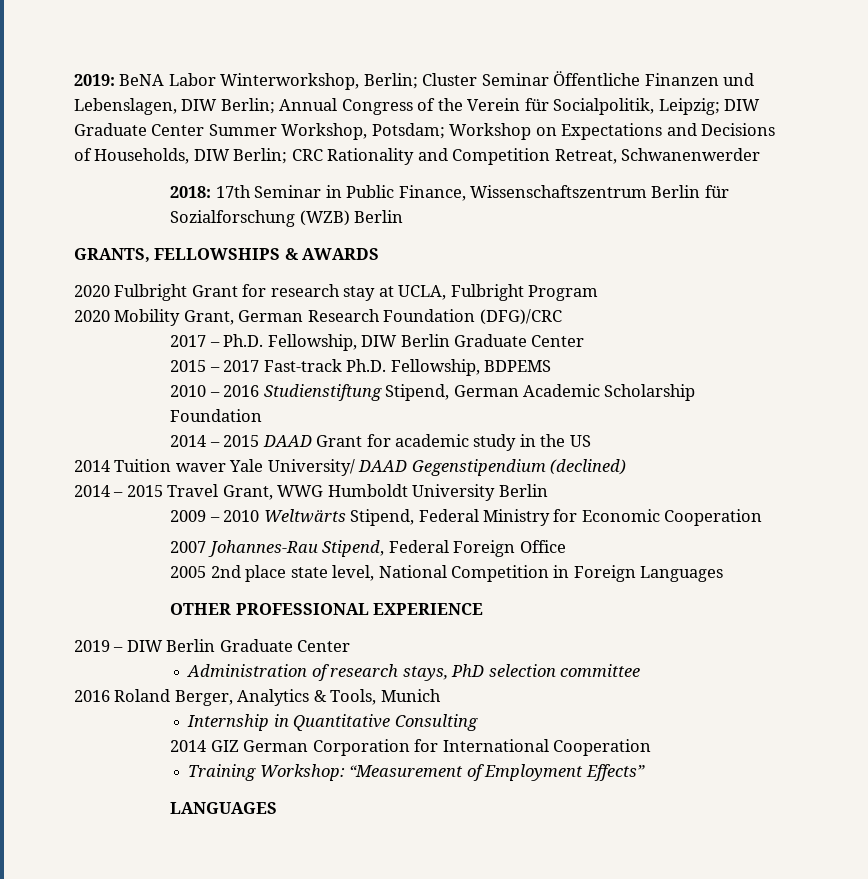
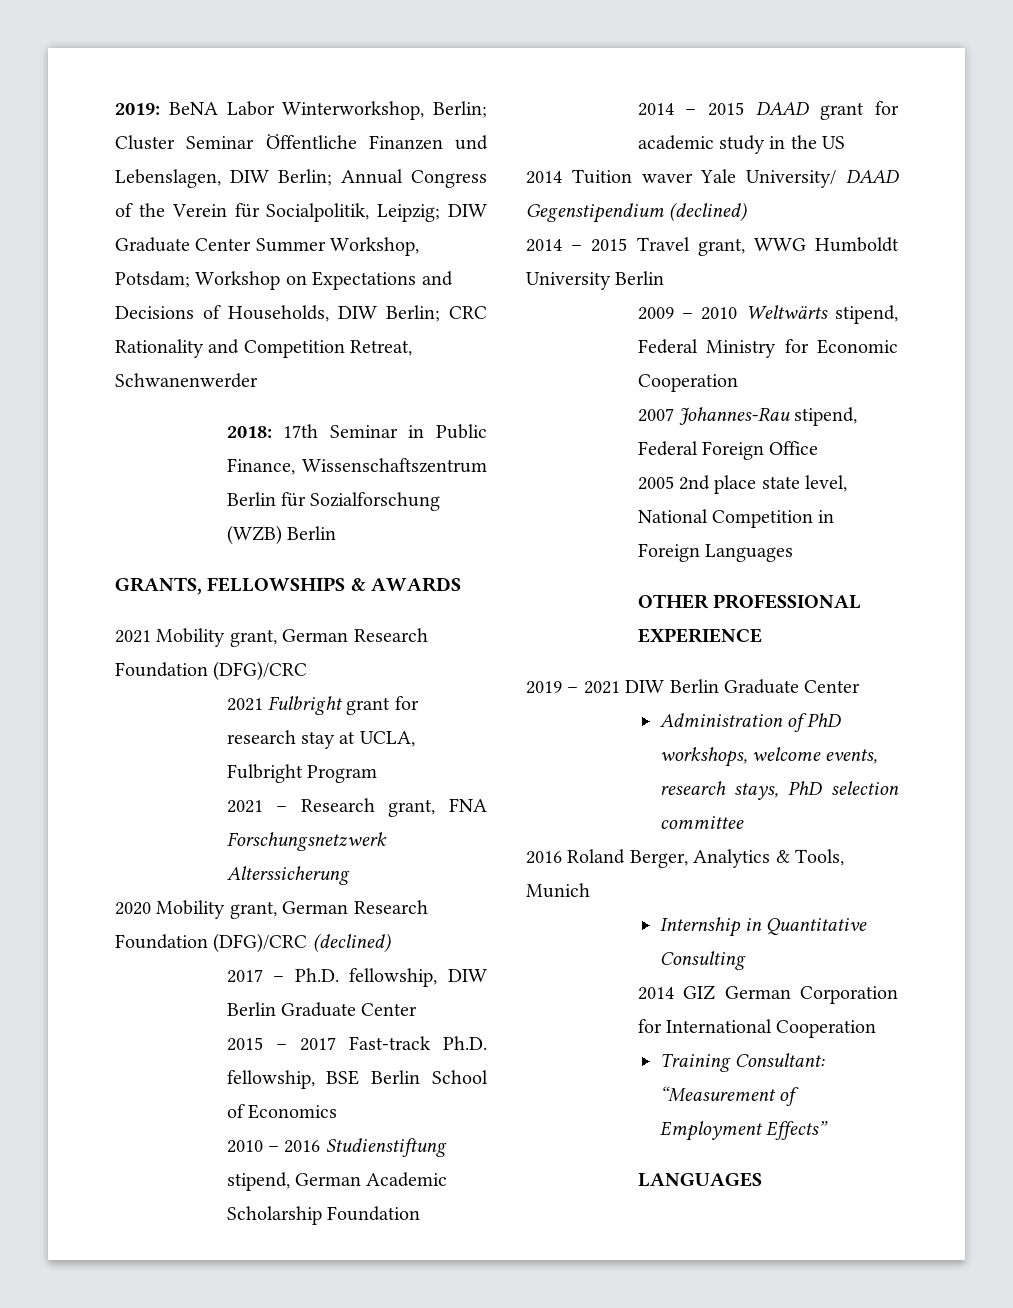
- 2020 Fulbright Grant for research stay at UCLA, Fulbright Program
+ 2021 Mobility grant, German Research Foundation (DFG)/CRC
+ 2021 Fulbright grant for research stay at UCLA, Fulbright Program
+ 2021 – Research grant, FNA Forschungsnetzwerk Alterssicherung
- 2020 Mobility Grant, German Research Foundation (DFG)/CRC
+ 2020 Mobility grant, German Research Foundation (DFG)/CRC (declined)
- 2017 – Ph.D. Fellowship, DIW Berlin Graduate Center
+ 2017 – Ph.D. fellowship, DIW Berlin Graduate Center
- 2015 – 2017 Fast-track Ph.D. Fellowship, BDPEMS
+ 2015 – 2017 Fast-track Ph.D. fellowship, BSE Berlin School of Economics
- 2010 – 2016 Studienstiftung Stipend, German Academic Scholarship Foundation
+ 2010 – 2016 Studienstiftung stipend, German Academic Scholarship Foundation
- 2014 – 2015 DAAD Grant for academic study in the US
+ 2014 – 2015 DAAD grant for academic study in the US
- 2014 – 2015 Travel Grant, WWG Humboldt University Berlin
+ 2014 – 2015 Travel grant, WWG Humboldt University Berlin
- 2009 – 2010 Weltwärts Stipend, Federal Ministry for Economic Cooperation
+ 2009 – 2010 Weltwärts stipend, Federal Ministry for Economic Cooperation
- 2007 Johannes-Rau Stipend, Federal Foreign Office
+ 2007 Johannes-Rau stipend, Federal Foreign Office
- 2019 – DIW Berlin Graduate Center
+ 2019 – 2021 DIW Berlin Graduate Center
- Administration of research stays, PhD selection committee
+ Administration of PhD workshops, welcome events, research stays, PhD selection committee
- Training Workshop: “Measurement of Employment Effects”
+ Training Consultant: “Measurement of Employment Effects”

